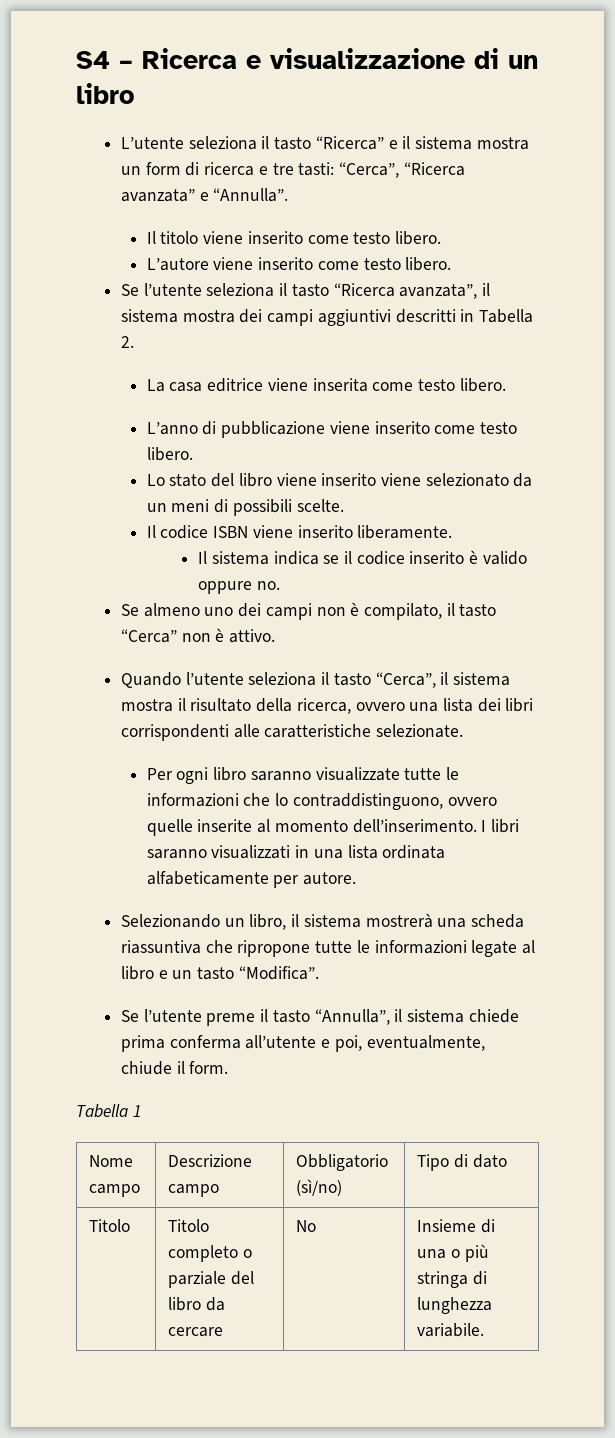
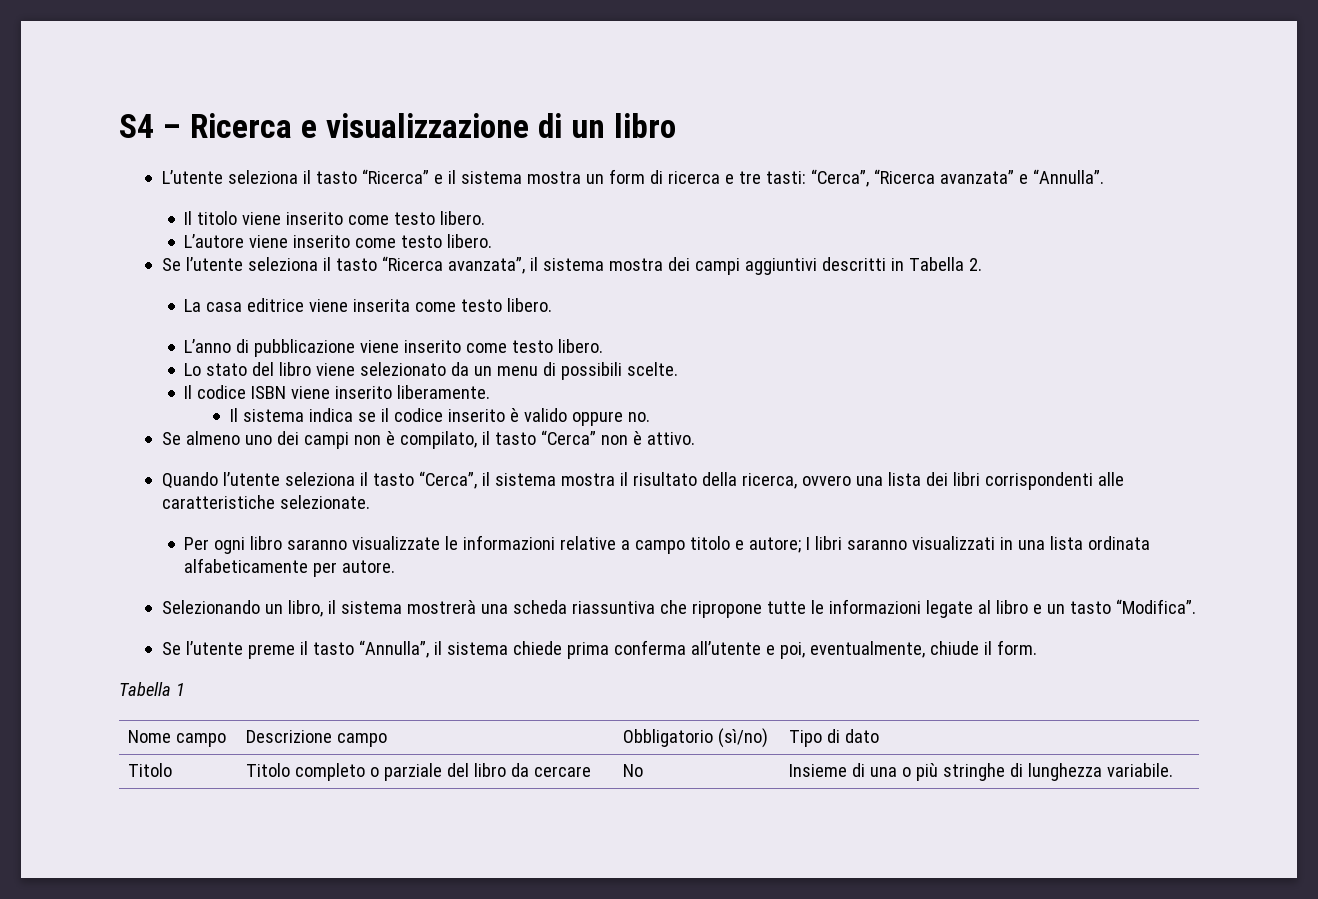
- Lo stato del libro viene inserito viene selezionato da un meni di possibili scelte.
+ Lo stato del libro viene selezionato da un menu di possibili scelte.
- Per ogni libro saranno visualizzate tutte le informazioni che lo contraddistinguono, ovvero quelle inserite al momento dell’inserimento. I libri saranno visualizzati in una lista ordinata alfabeticamente per autore.
+ Per ogni libro saranno visualizzate le informazioni relative a campo titolo e autore; I libri saranno visualizzati in una lista ordinata alfabeticamente per autore.
- Titolo | Titolo completo o parziale del libro da cercare | No | Insieme di una o più stringa di lunghezza variabile.
+ Titolo | Titolo completo o parziale del libro da cercare | No | Insieme di una o più stringhe di lunghezza variabile.

